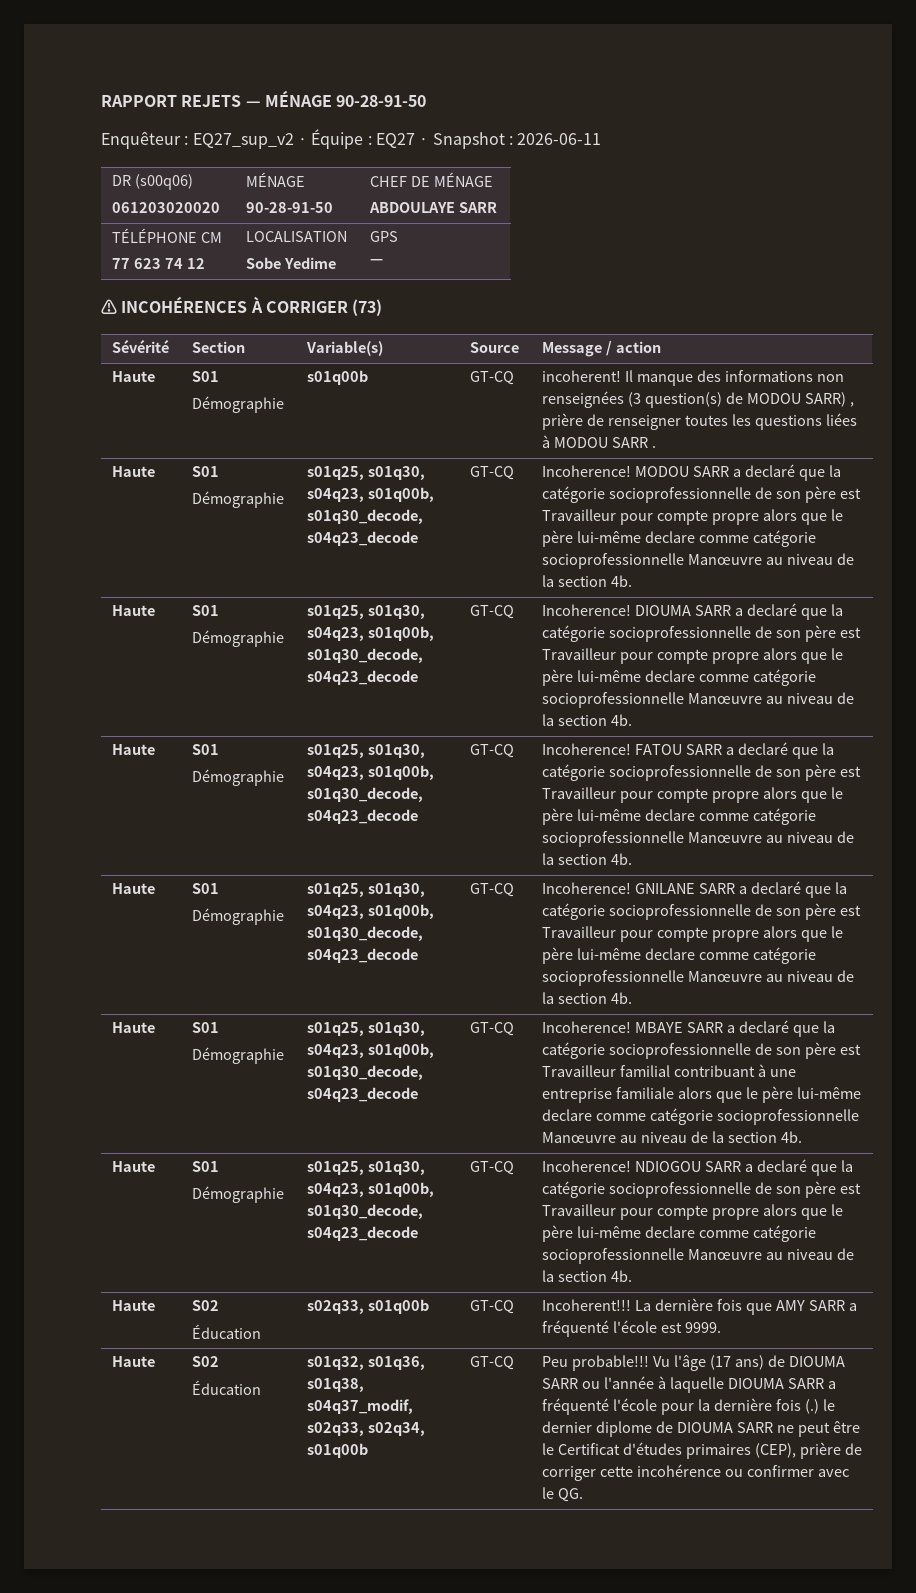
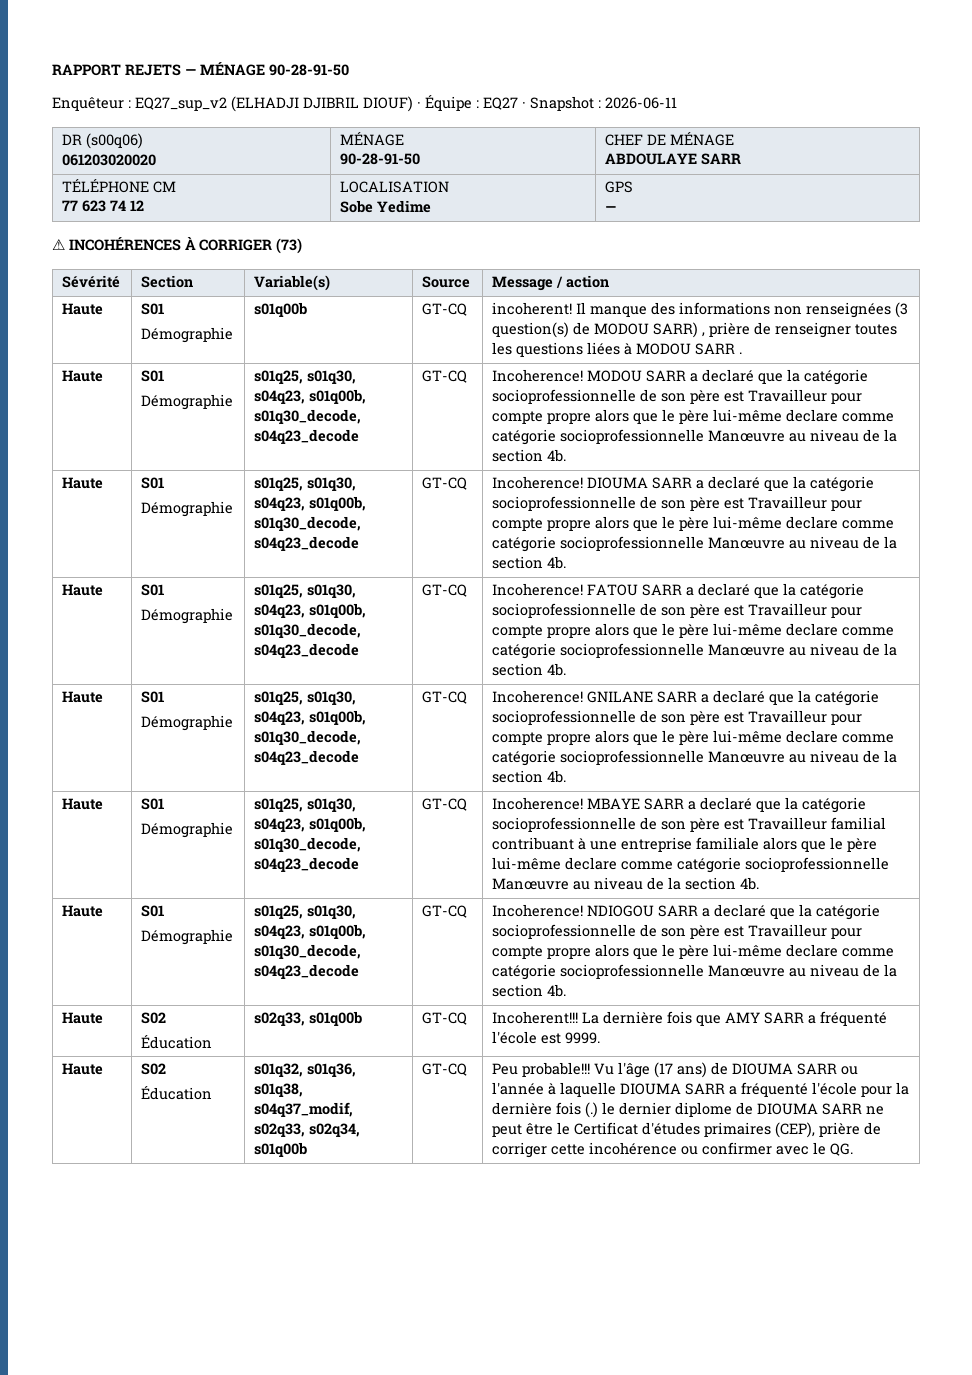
- Enquêteur : EQ27_sup_v2 · Équipe : EQ27 · Snapshot : 2026-06-11
+ Enquêteur : EQ27_sup_v2 (ELHADJI DJIBRIL DIOUF) · Équipe : EQ27 · Snapshot : 2026-06-11

